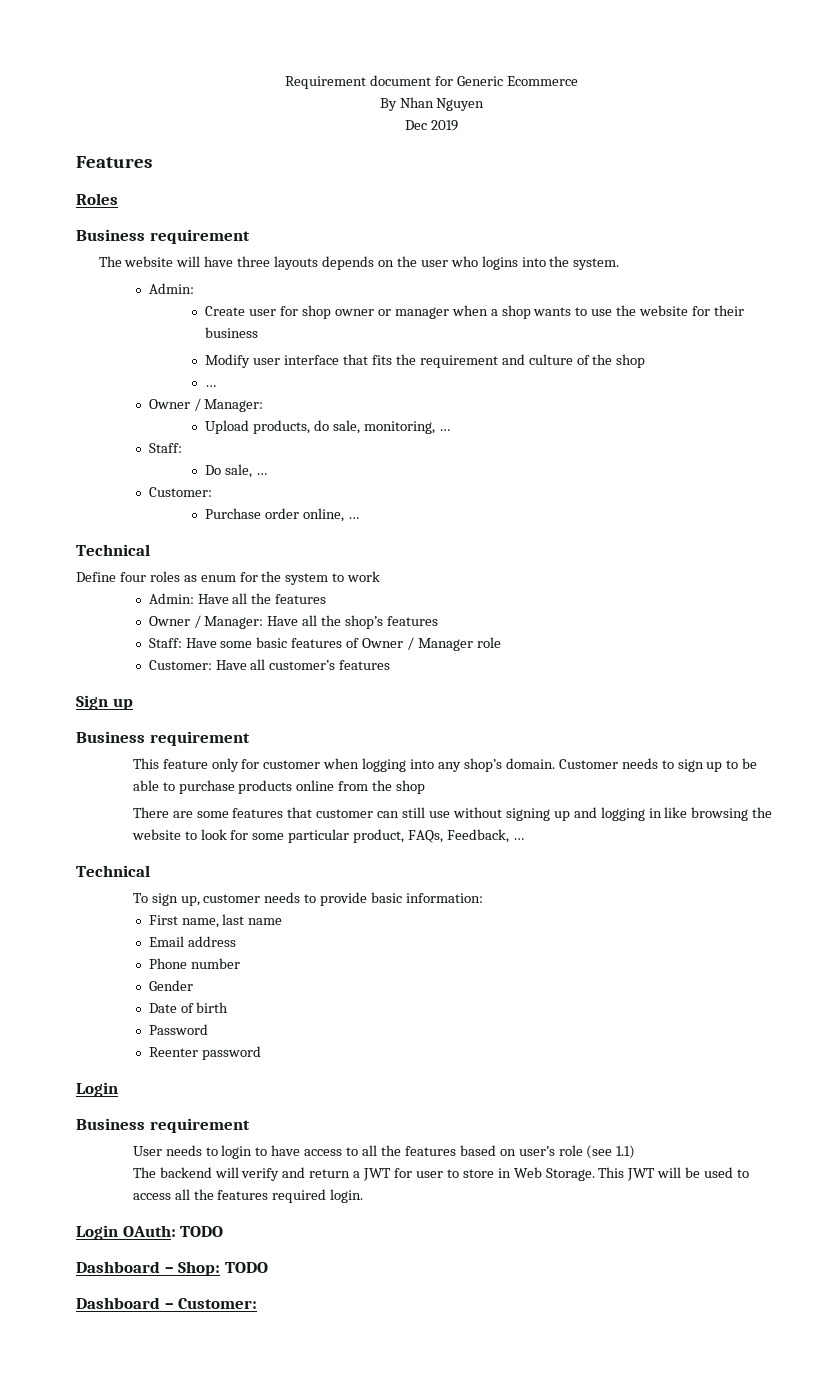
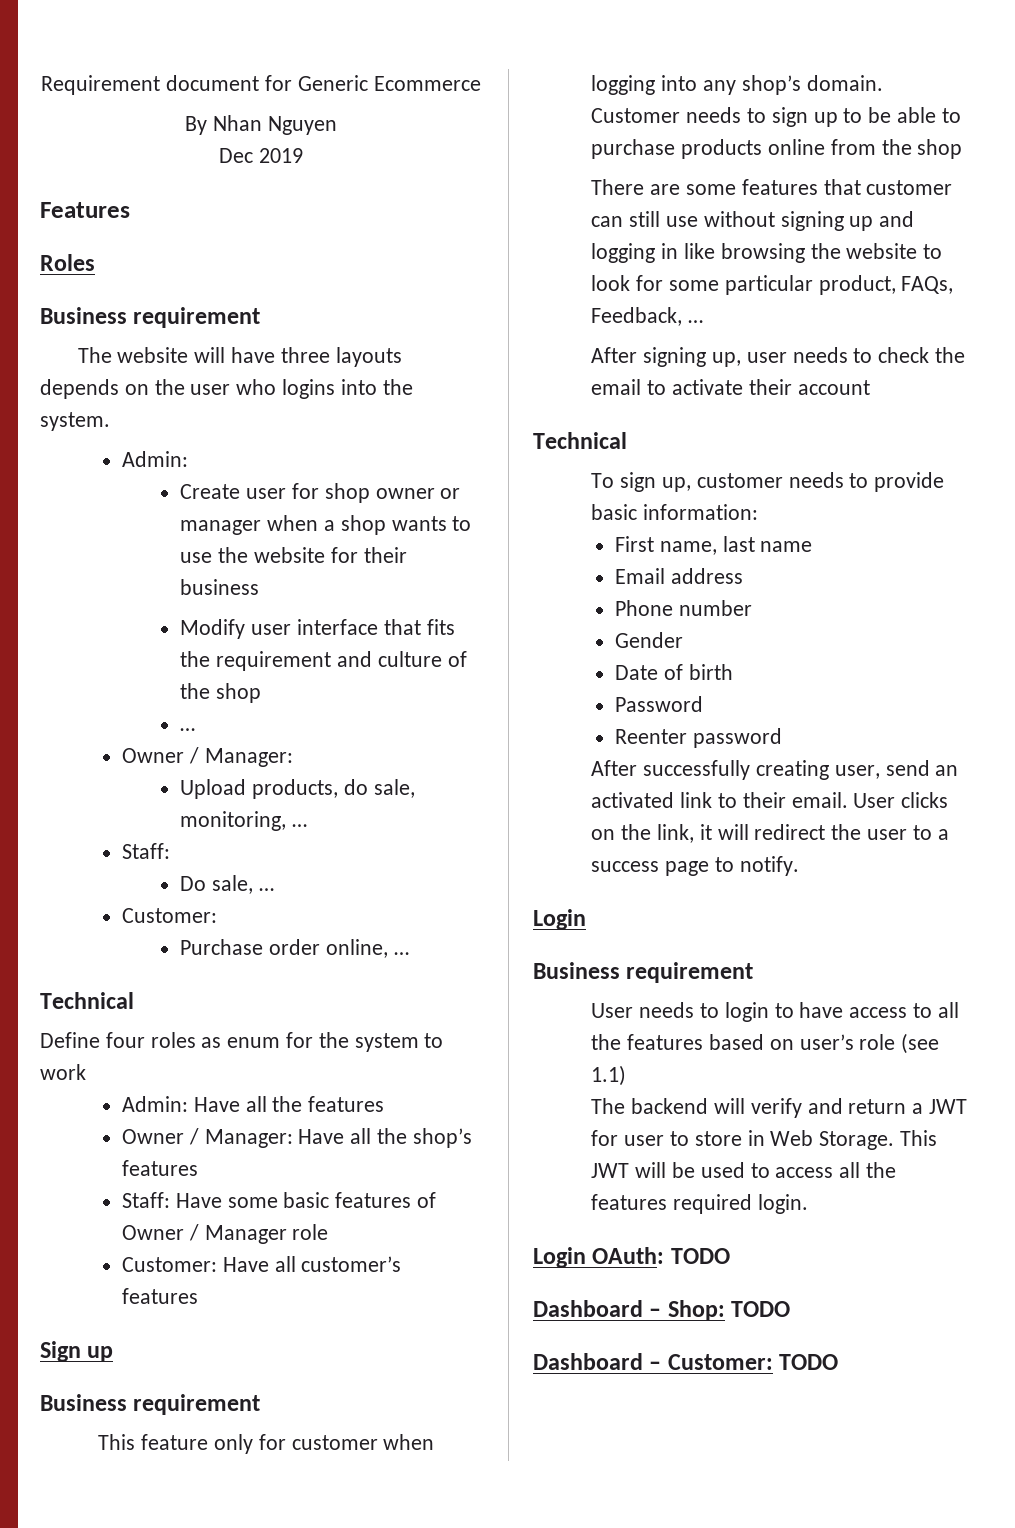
+ After signing up, user needs to check the email to activate their account
+ After successfully creating user, send an activated link to their email. User clicks on the link, it will redirect the user to a success page to notify.
- Dashboard – Customer:
+ Dashboard – Customer: TODO

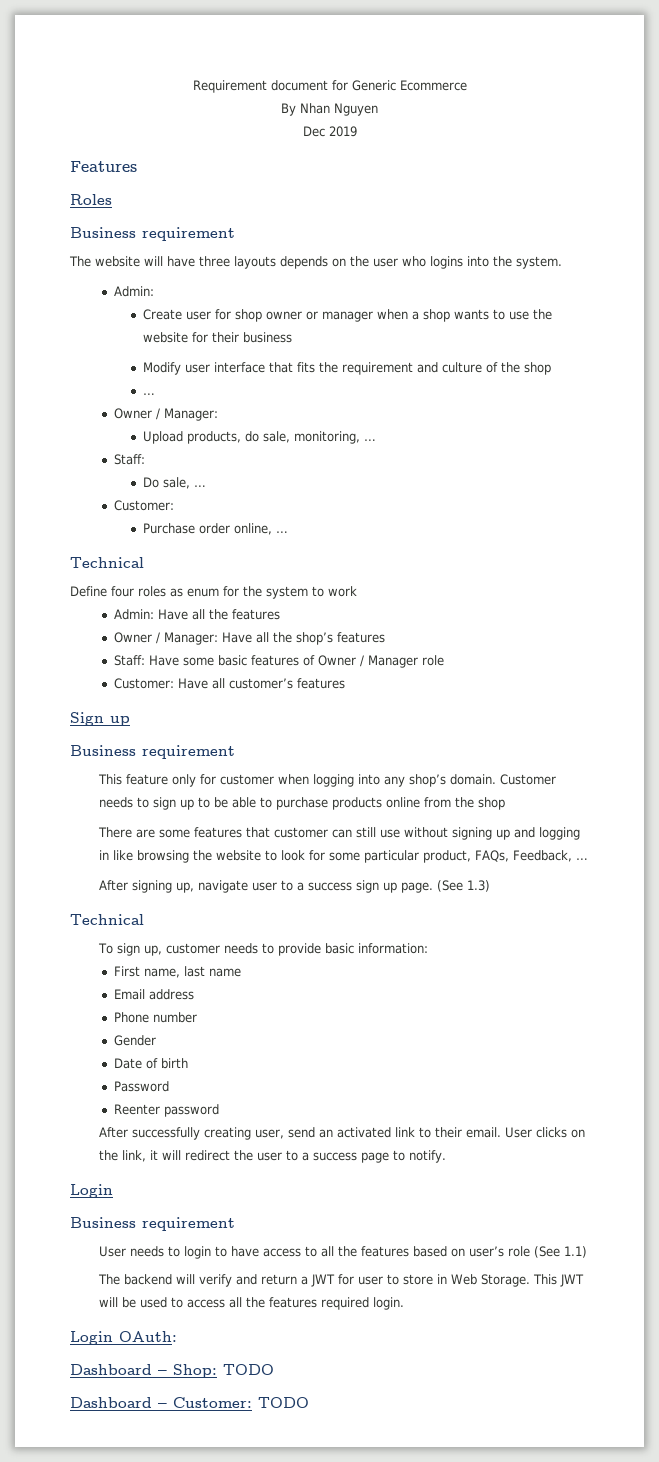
- After signing up, user needs to check the email to activate their account
+ After signing up, navigate user to a success sign up page. (See 1.3)
- User needs to login to have access to all the features based on user’s role (see 1.1)
+ User needs to login to have access to all the features based on user’s role (See 1.1)
- Login OAuth: TODO
+ Login OAuth:

